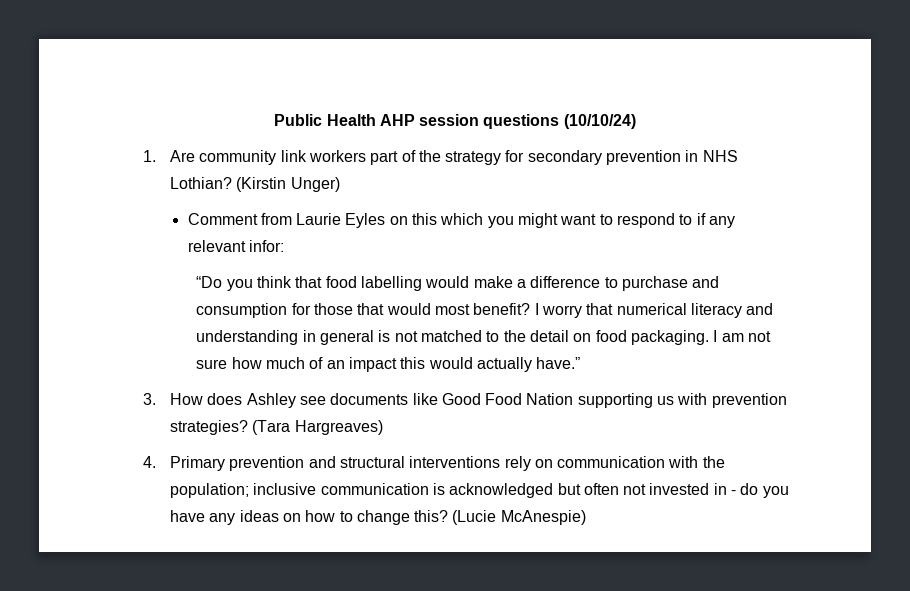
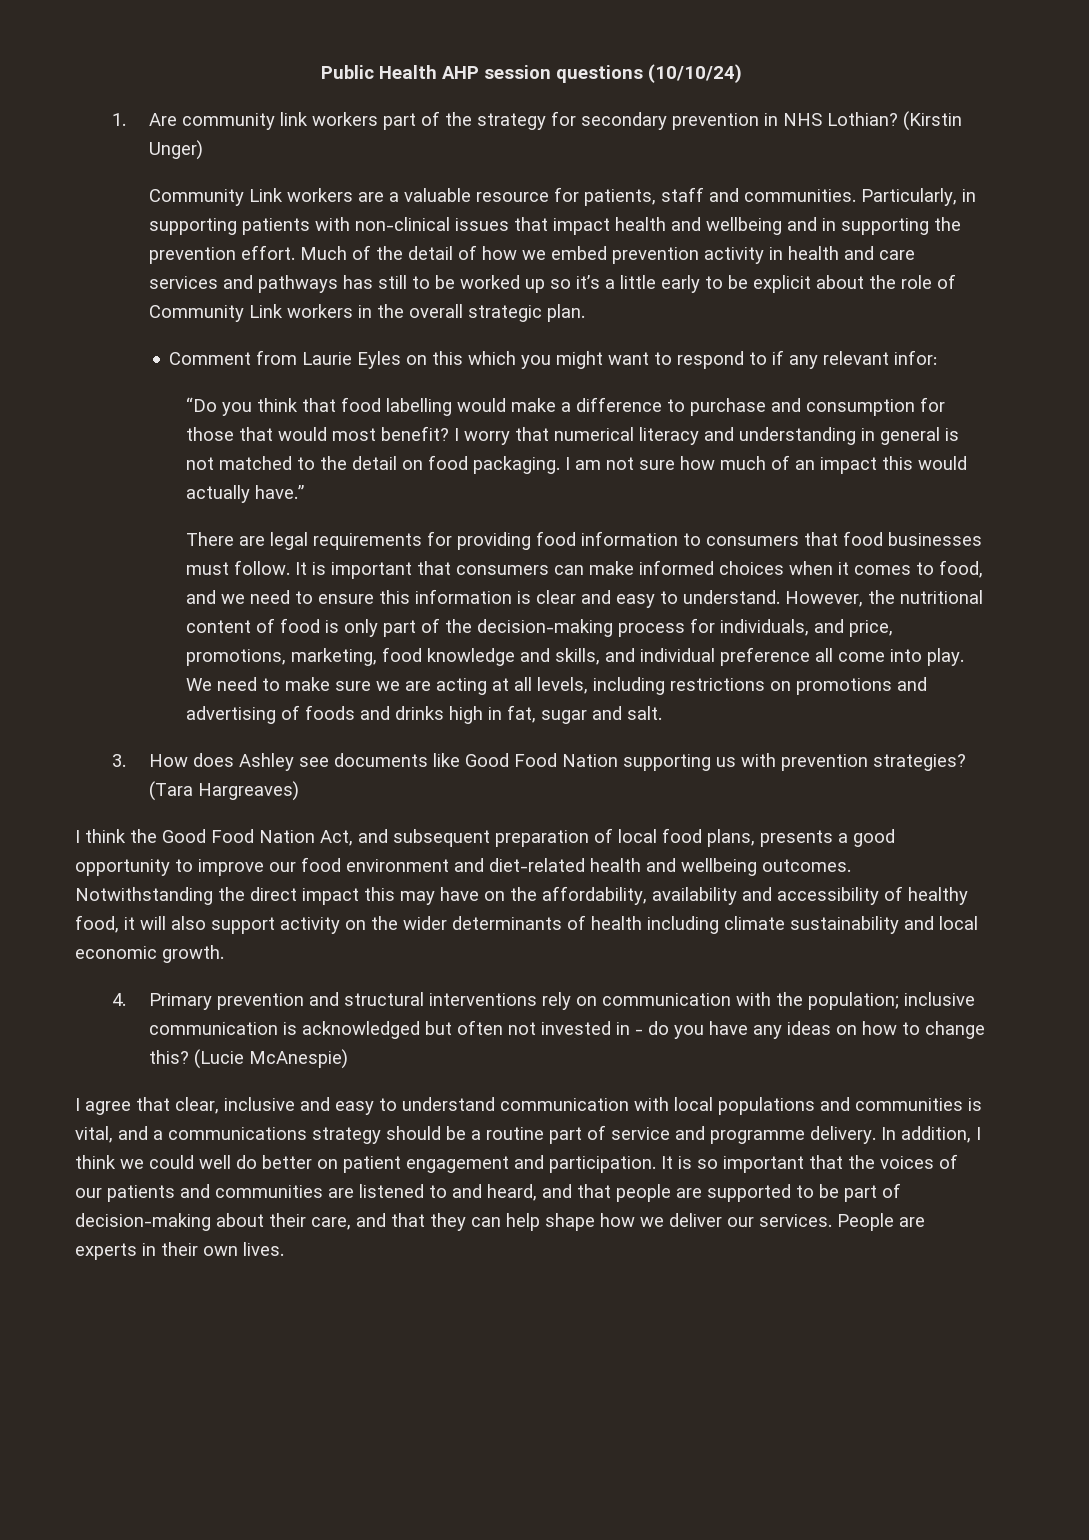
+ Community Link workers are a valuable resource for patients, staff and communities. Particularly, in supporting patients with non-clinical issues that impact health and wellbeing and in supporting the prevention effort. Much of the detail of how we embed prevention activity in health and care services and pathways has still to be worked up so it’s a little early to be explicit about the role of Community Link workers in the overall strategic plan.
+ There are legal requirements for providing food information to consumers that food businesses must follow. It is important that consumers can make informed choices when it comes to food, and we need to ensure this information is clear and easy to understand. However, the nutritional content of food is only part of the decision-making process for individuals, and price, promotions, marketing, food knowledge and skills, and individual preference all come into play. We need to make sure we are acting at all levels, including restrictions on promotions and advertising of foods and drinks high in fat, sugar and salt.
+ I think the Good Food Nation Act, and subsequent preparation of local food plans, presents a good opportunity to improve our food environment and diet-related health and wellbeing outcomes. Notwithstanding the direct impact this may have on the affordability, availability and accessibility of healthy food, it will also support activity on the wider determinants of health including climate sustainability and local economic growth.
+ I agree that clear, inclusive and easy to understand communication with local populations and communities is vital, and a communications strategy should be a routine part of service and programme delivery. In addition, I think we could well do better on patient engagement and participation. It is so important that the voices of our patients and communities are listened to and heard, and that people are supported to be part of decision-making about their care, and that they can help shape how we deliver our services. People are experts in their own lives.

